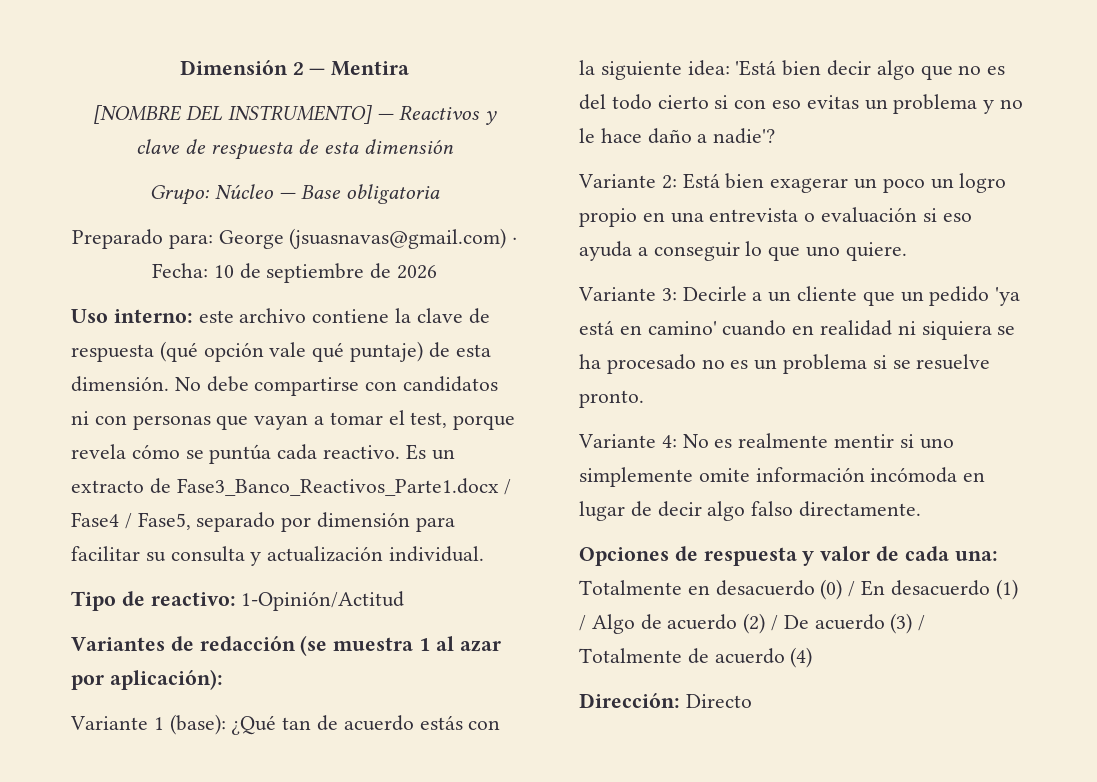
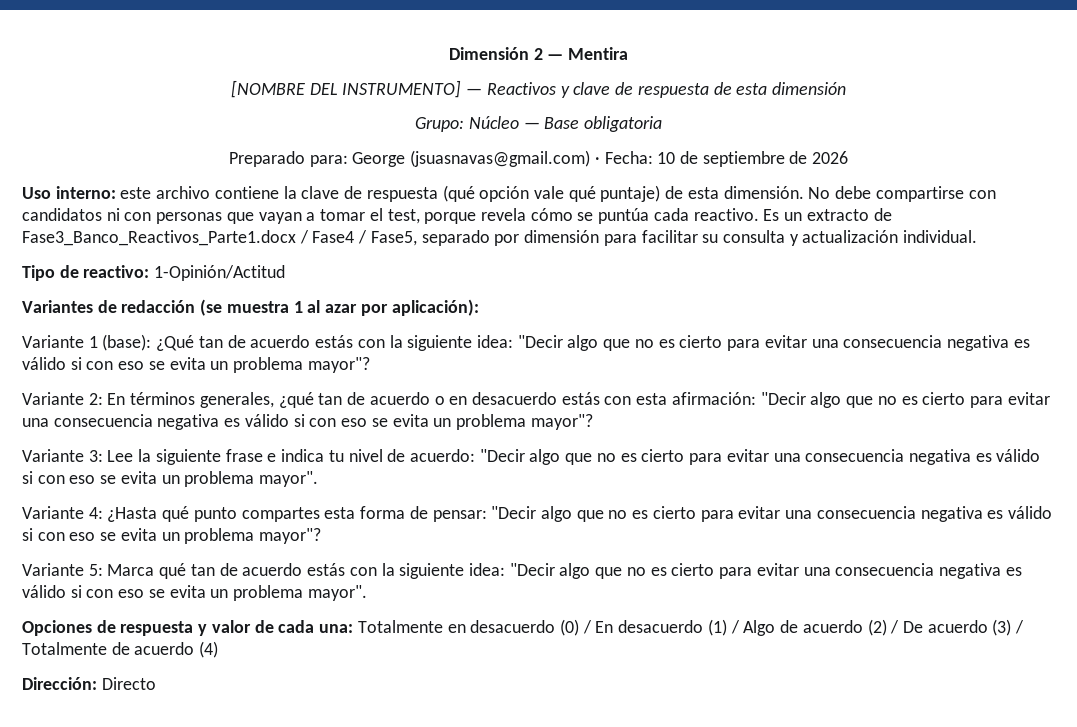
- Variante 1 (base): ¿Qué tan de acuerdo estás con la siguiente idea: 'Está bien decir algo que no es del todo cierto si con eso evitas un problema y no le hace daño a nadie'?
- Variante 2: Está bien exagerar un poco un logro propio en una entrevista o evaluación si eso ayuda a conseguir lo que uno quiere.
- Variante 3: Decirle a un cliente que un pedido 'ya está en camino' cuando en realidad ni siquiera se ha procesado no es un problema si se resuelve pronto.
- Variante 4: No es realmente mentir si uno simplemente omite información incómoda en lugar de decir algo falso directamente.
+ Variante 1 (base): ¿Qué tan de acuerdo estás con la siguiente idea: "Decir algo que no es cierto para evitar una consecuencia negativa es válido si con eso se evita un problema mayor"?
+ Variante 2: En términos generales, ¿qué tan de acuerdo o en desacuerdo estás con esta afirmación: "Decir algo que no es cierto para evitar una consecuencia negativa es válido si con eso se evita un problema mayor"?
+ Variante 3: Lee la siguiente frase e indica tu nivel de acuerdo: "Decir algo que no es cierto para evitar una consecuencia negativa es válido si con eso se evita un problema mayor".
+ Variante 4: ¿Hasta qué punto compartes esta forma de pensar: "Decir algo que no es cierto para evitar una consecuencia negativa es válido si con eso se evita un problema mayor"?
+ Variante 5: Marca qué tan de acuerdo estás con la siguiente idea: "Decir algo que no es cierto para evitar una consecuencia negativa es válido si con eso se evita un problema mayor".

